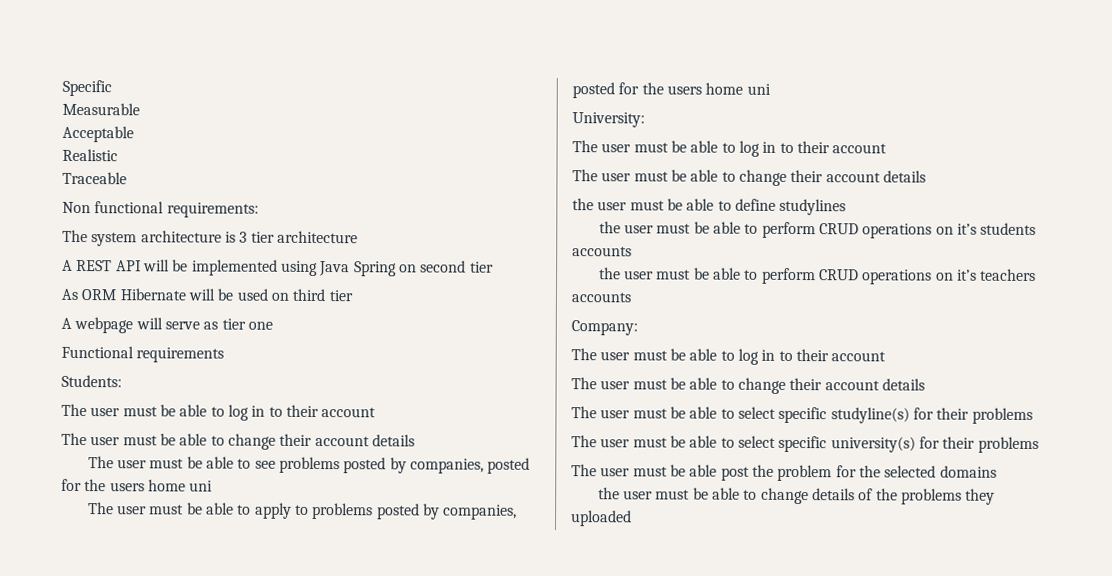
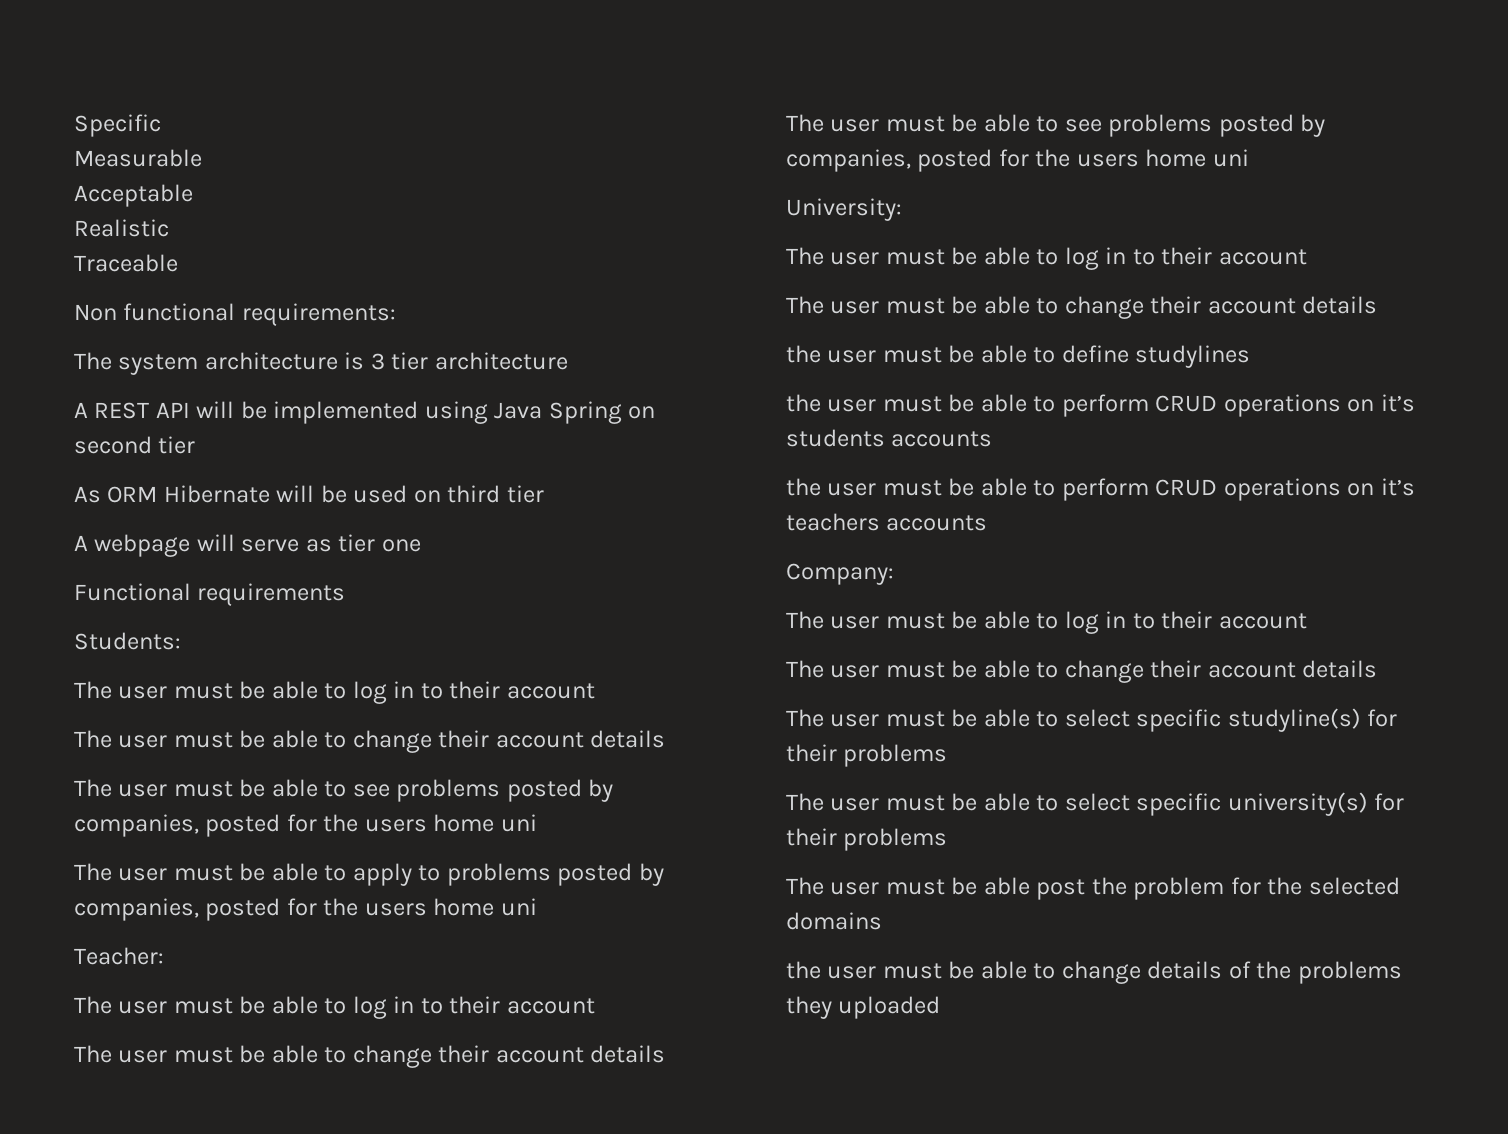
+ Teacher:
+ The user must be able to log in to their account
+ The user must be able to change their account details
+ The user must be able to see problems posted by companies, posted for the users home uni

